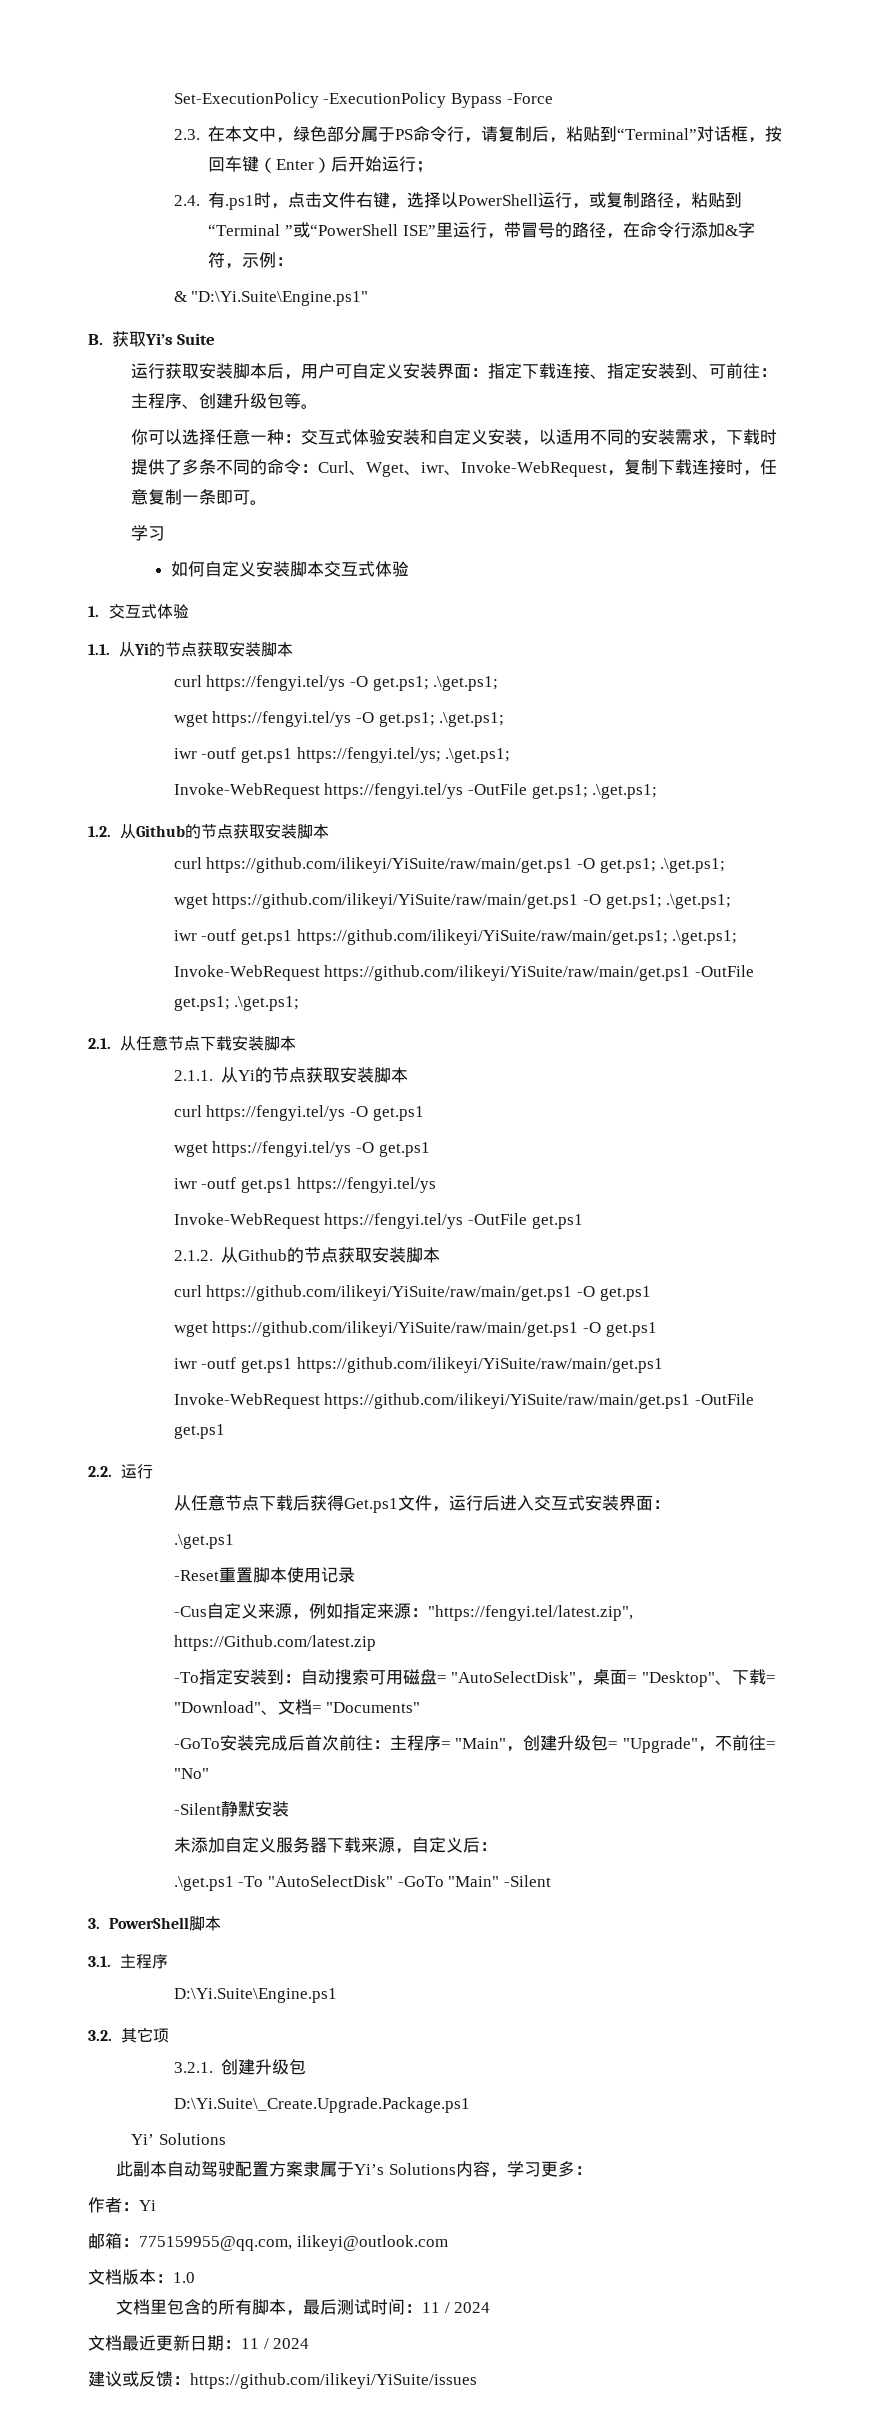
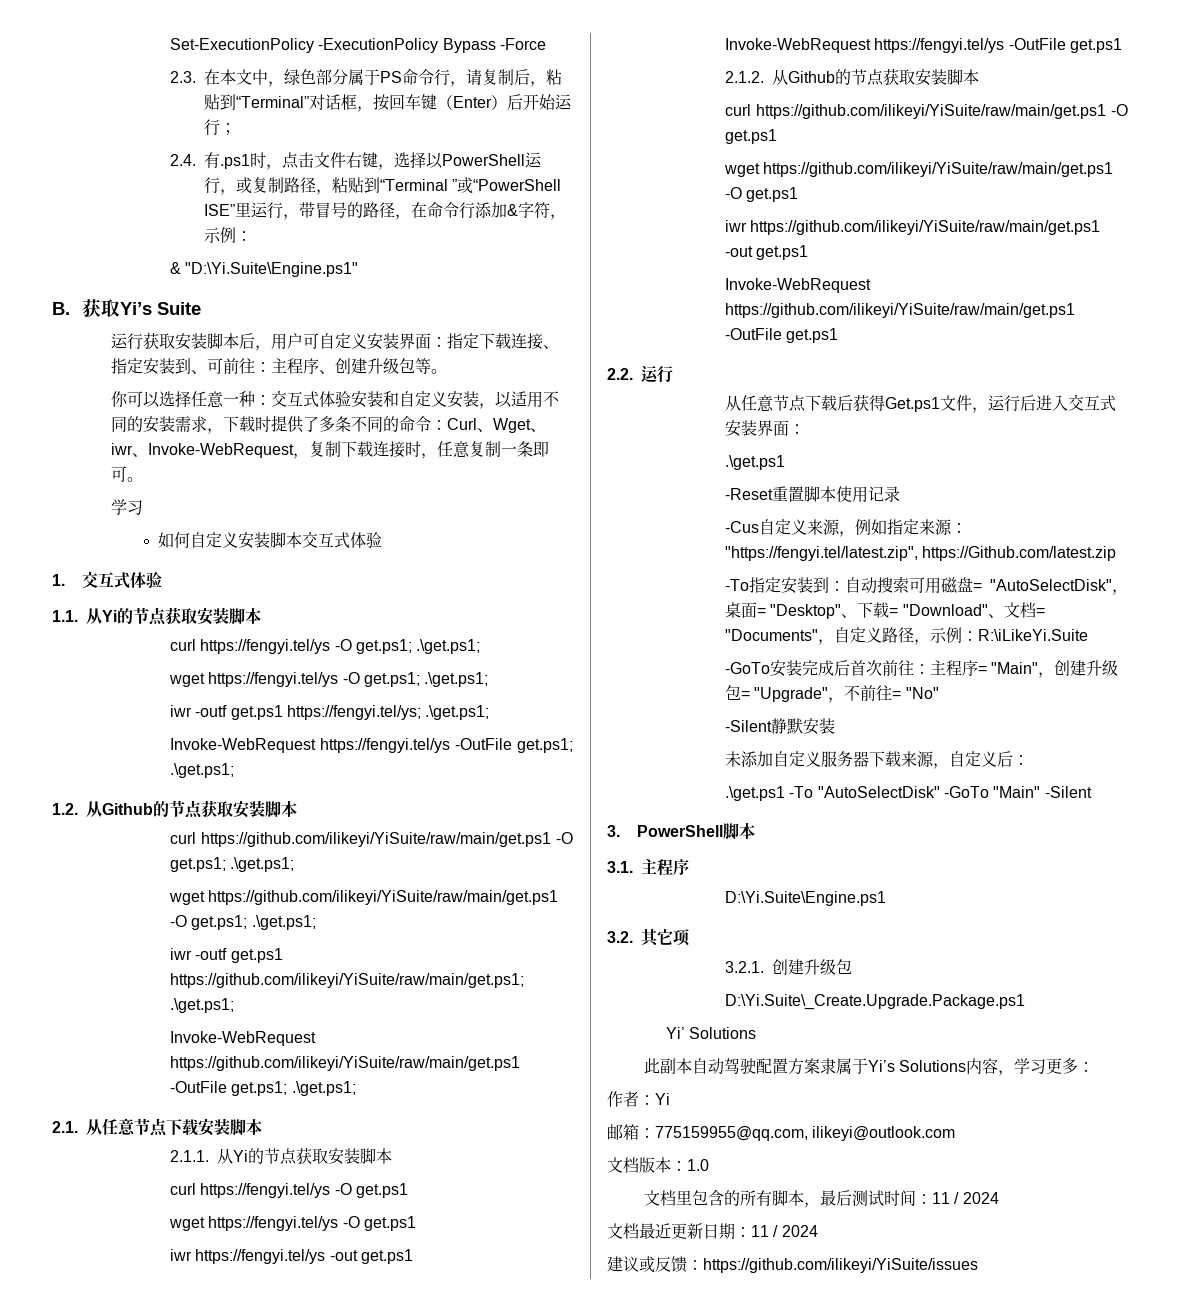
- iwr -outf get.ps1 https://fengyi.tel/ys
+ iwr https://fengyi.tel/ys -out get.ps1
- iwr -outf get.ps1 https://github.com/ilikeyi/YiSuite/raw/main/get.ps1
+ iwr https://github.com/ilikeyi/YiSuite/raw/main/get.ps1 -out get.ps1
- -To指定安装到：自动搜索可用磁盘= "AutoSelectDisk"，桌面= "Desktop"、下载= "Download"、文档= "Documents"
+ -To指定安装到：自动搜索可用磁盘= "AutoSelectDisk"，桌面= "Desktop"、下载= "Download"、文档= "Documents"，自定义路径，示例：R:\iLikeYi.Suite

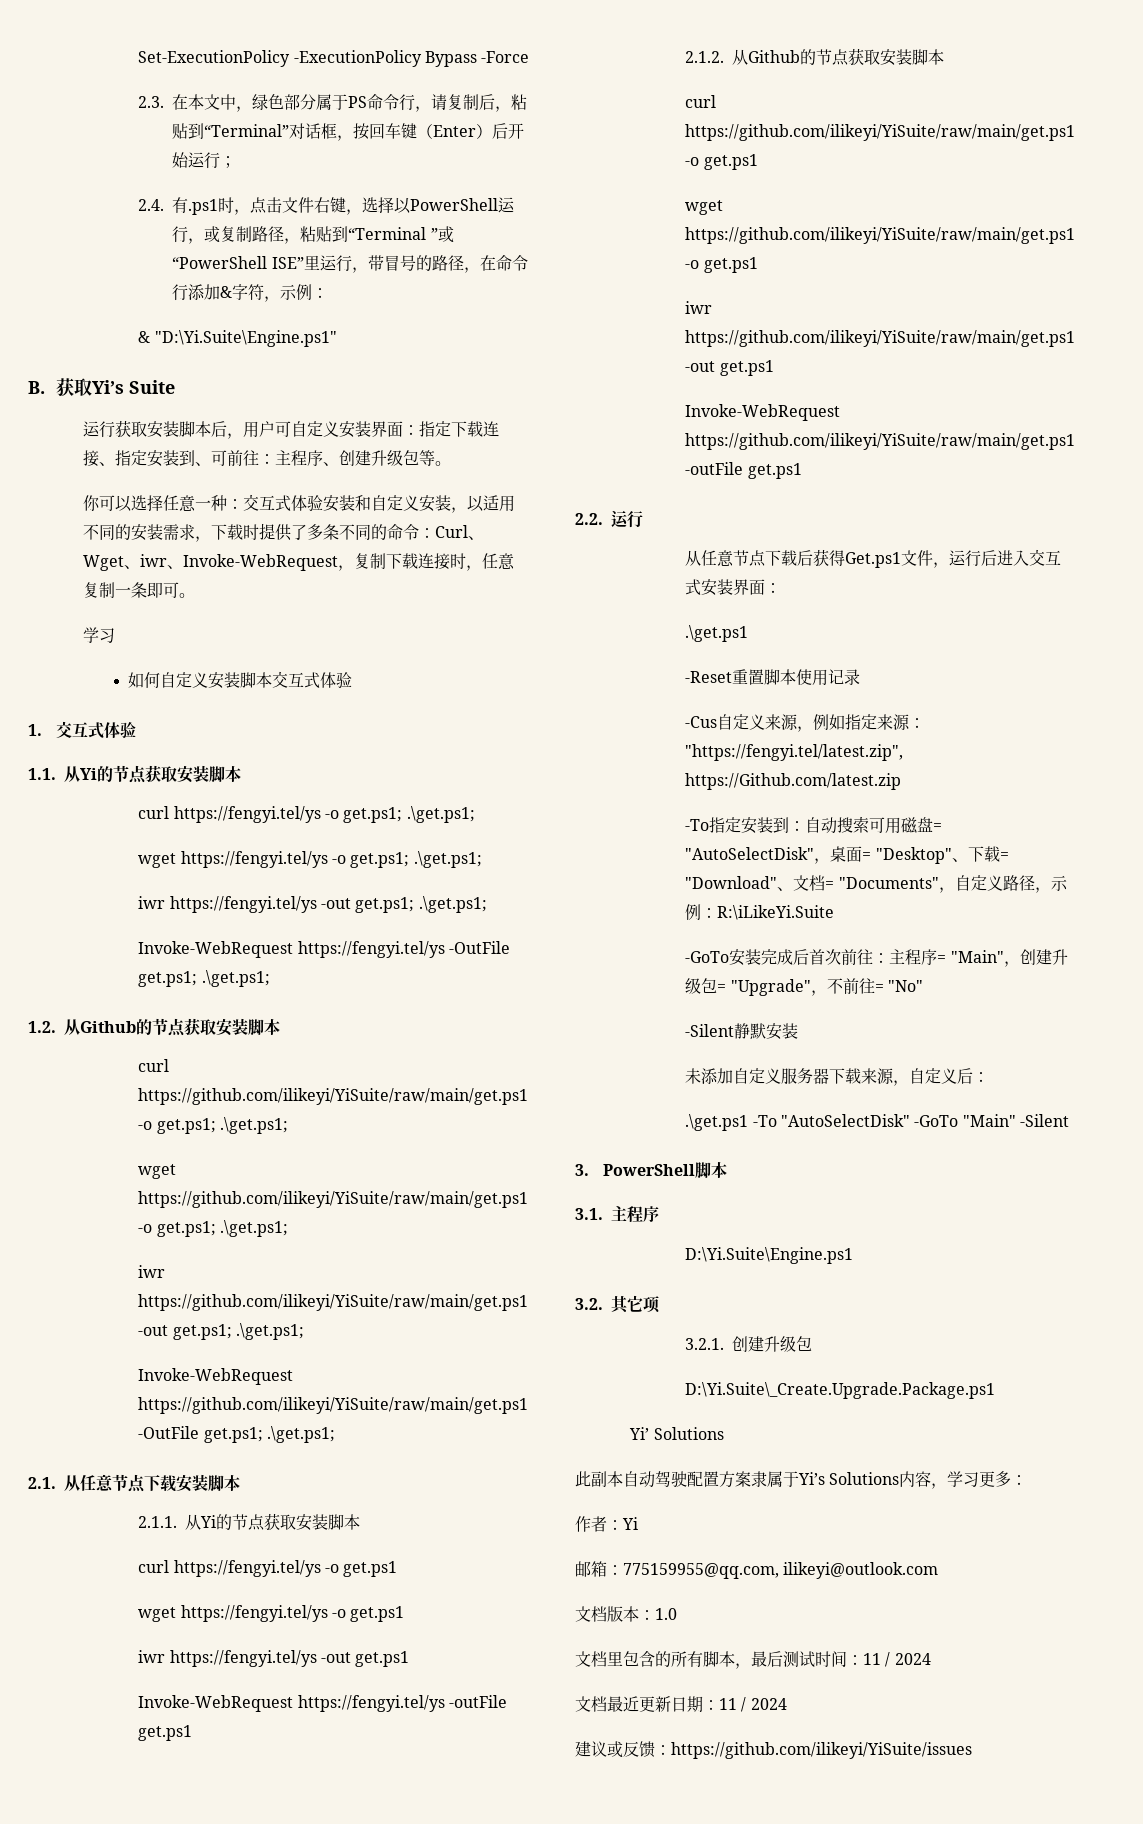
- curl https://fengyi.tel/ys -O get.ps1; .\get.ps1;
+ curl https://fengyi.tel/ys -o get.ps1; .\get.ps1;
- wget https://fengyi.tel/ys -O get.ps1; .\get.ps1;
- iwr -outf get.ps1 https://fengyi.tel/ys; .\get.ps1;
+ wget https://fengyi.tel/ys -o get.ps1; .\get.ps1;
+ iwr https://fengyi.tel/ys -out get.ps1; .\get.ps1;
- curl https://github.com/ilikeyi/YiSuite/raw/main/get.ps1 -O get.ps1; .\get.ps1;
+ curl https://github.com/ilikeyi/YiSuite/raw/main/get.ps1 -o get.ps1; .\get.ps1;
- wget https://github.com/ilikeyi/YiSuite/raw/main/get.ps1 -O get.ps1; .\get.ps1;
- iwr -outf get.ps1 https://github.com/ilikeyi/YiSuite/raw/main/get.ps1; .\get.ps1;
+ wget https://github.com/ilikeyi/YiSuite/raw/main/get.ps1 -o get.ps1; .\get.ps1;
+ iwr https://github.com/ilikeyi/YiSuite/raw/main/get.ps1 -out get.ps1; .\get.ps1;
- curl https://fengyi.tel/ys -O get.ps1
+ curl https://fengyi.tel/ys -o get.ps1
- wget https://fengyi.tel/ys -O get.ps1
+ wget https://fengyi.tel/ys -o get.ps1
- Invoke-WebRequest https://fengyi.tel/ys -OutFile get.ps1
+ Invoke-WebRequest https://fengyi.tel/ys -outFile get.ps1
- curl https://github.com/ilikeyi/YiSuite/raw/main/get.ps1 -O get.ps1
+ curl https://github.com/ilikeyi/YiSuite/raw/main/get.ps1 -o get.ps1
- wget https://github.com/ilikeyi/YiSuite/raw/main/get.ps1 -O get.ps1
+ wget https://github.com/ilikeyi/YiSuite/raw/main/get.ps1 -o get.ps1
- Invoke-WebRequest https://github.com/ilikeyi/YiSuite/raw/main/get.ps1 -OutFile get.ps1
+ Invoke-WebRequest https://github.com/ilikeyi/YiSuite/raw/main/get.ps1 -outFile get.ps1

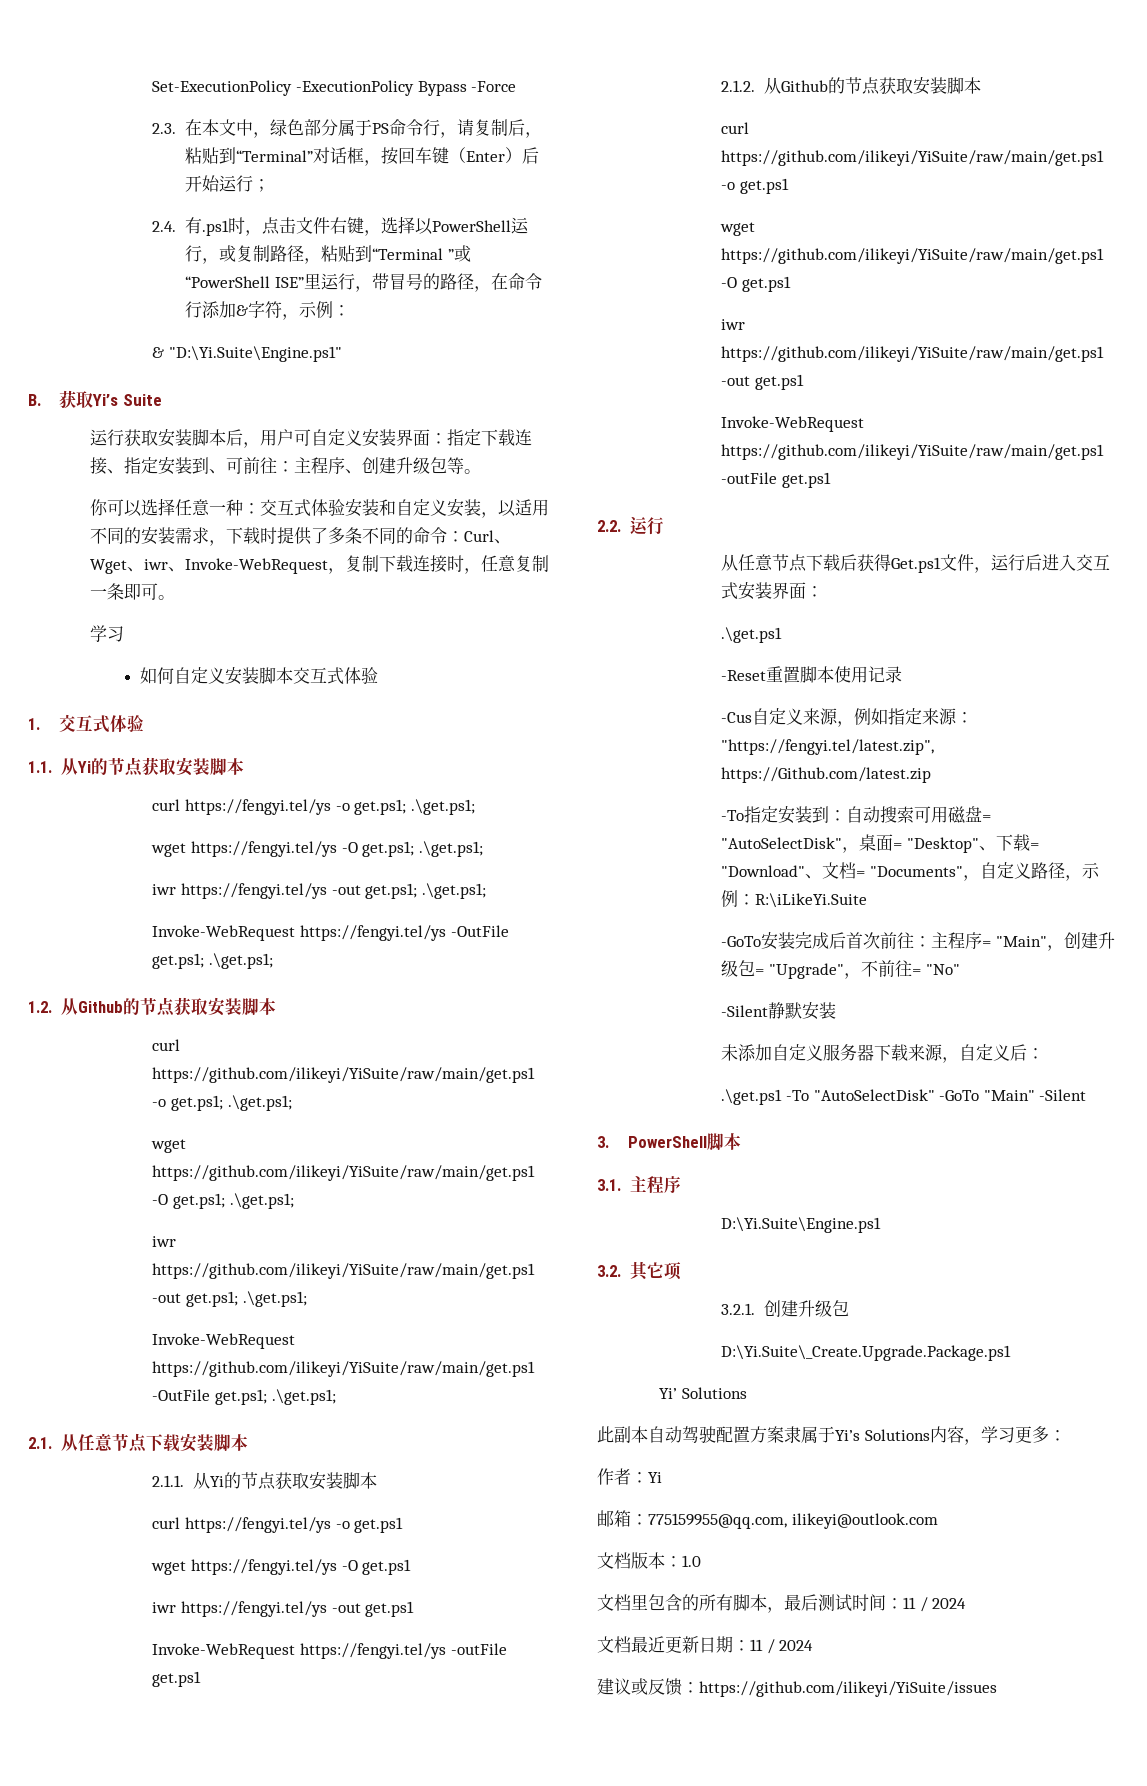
- wget https://fengyi.tel/ys -o get.ps1; .\get.ps1;
+ wget https://fengyi.tel/ys -O get.ps1; .\get.ps1;
- wget https://github.com/ilikeyi/YiSuite/raw/main/get.ps1 -o get.ps1; .\get.ps1;
+ wget https://github.com/ilikeyi/YiSuite/raw/main/get.ps1 -O get.ps1; .\get.ps1;
- wget https://fengyi.tel/ys -o get.ps1
+ wget https://fengyi.tel/ys -O get.ps1
- wget https://github.com/ilikeyi/YiSuite/raw/main/get.ps1 -o get.ps1
+ wget https://github.com/ilikeyi/YiSuite/raw/main/get.ps1 -O get.ps1

